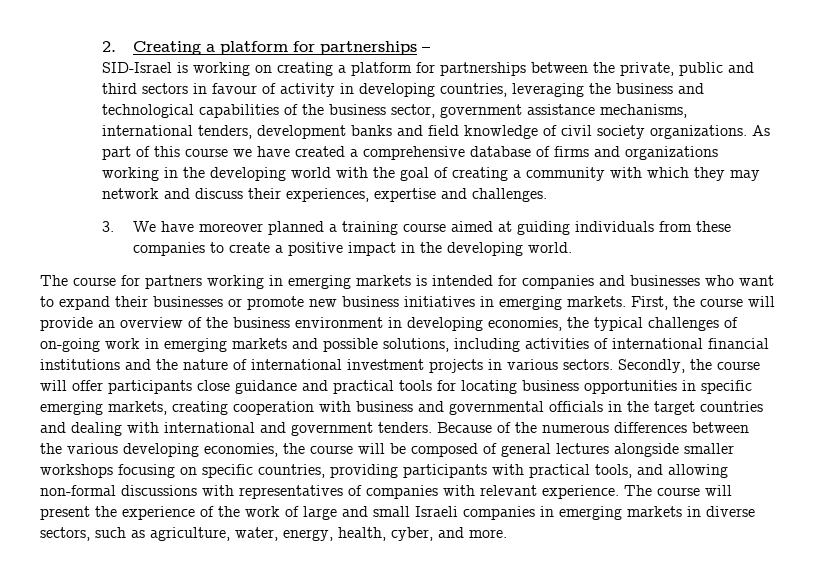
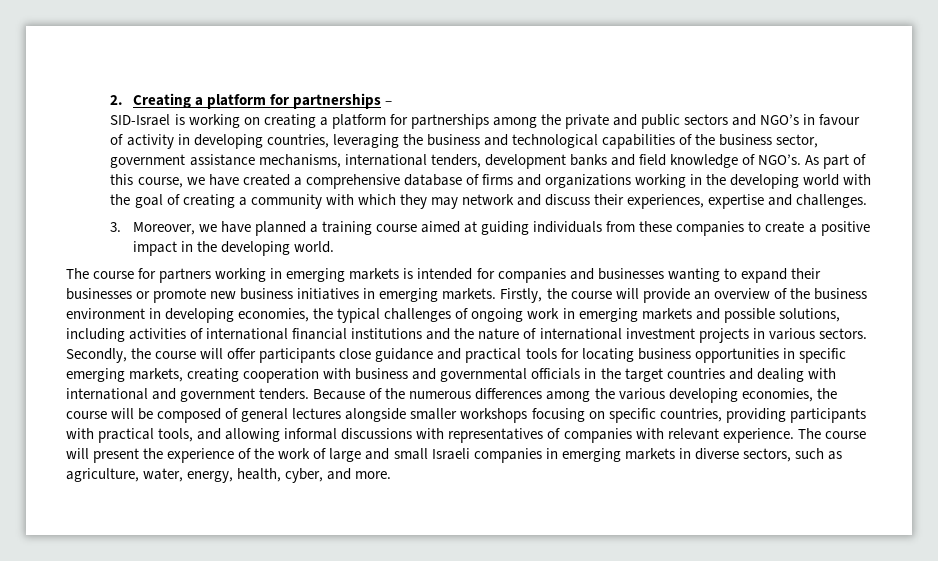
- SID-Israel is working on creating a platform for partnerships between the private, public and third sectors in favour of activity in developing countries, leveraging the business and technological capabilities of the business sector, government assistance mechanisms, international tenders, development banks and field knowledge of civil society organizations.
+ SID-Israel is working on creating a platform for partnerships among the private and public sectors and NGO’s in favour of activity in developing countries, leveraging the business and technological capabilities of the business sector, government assistance mechanisms, international tenders, development banks and field knowledge of NGO’s.
- As part of this course we have created a comprehensive database of firms and organizations working in the developing world with the goal of creating a community with which they may network and discuss their experiences, expertise and challenges.
+ As part of this course, we have created a comprehensive database of firms and organizations working in the developing world with the goal of creating a community with which they may network and discuss their experiences, expertise and challenges.
- 3. We have moreover planned a training course aimed at guiding individuals from these companies to create a positive impact in the developing world.
+ 3. Moreover, we have planned a training course aimed at guiding individuals from these companies to create a positive impact in the developing world.
- The course for partners working in emerging markets is intended for companies and businesses who want to expand their businesses or promote new business initiatives in emerging markets.
+ The course for partners working in emerging markets is intended for companies and businesses wanting to expand their businesses or promote new business initiatives in emerging markets.
- First, the course will provide an overview of the business environment in developing economies, the typical challenges of on-going work in emerging markets and possible solutions, including activities of international financial institutions and the nature of international investment projects in various sectors.
+ Firstly, the course will provide an overview of the business environment in developing economies, the typical challenges of ongoing work in emerging markets and possible solutions, including activities of international financial institutions and the nature of international investment projects in various sectors.
- Because of the numerous differences between the various developing economies, the course will be composed of general lectures alongside smaller workshops focusing on specific countries, providing participants with practical tools, and allowing non-formal discussions with representatives of companies with relevant experience.
+ Because of the numerous differences among the various developing economies, the course will be composed of general lectures alongside smaller workshops focusing on specific countries, providing participants with practical tools, and allowing informal discussions with representatives of companies with relevant experience.

